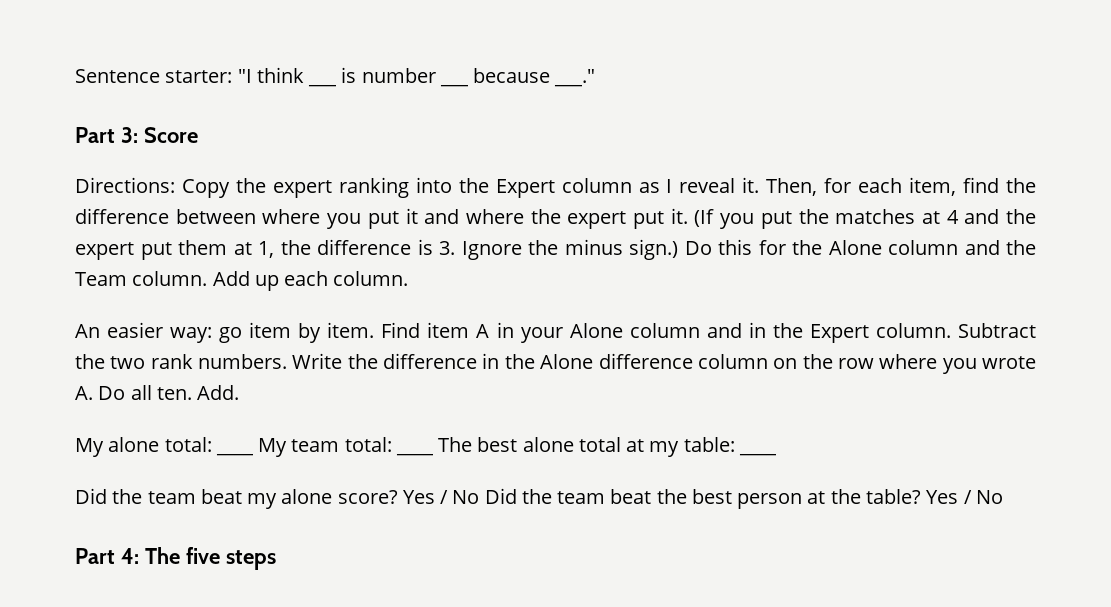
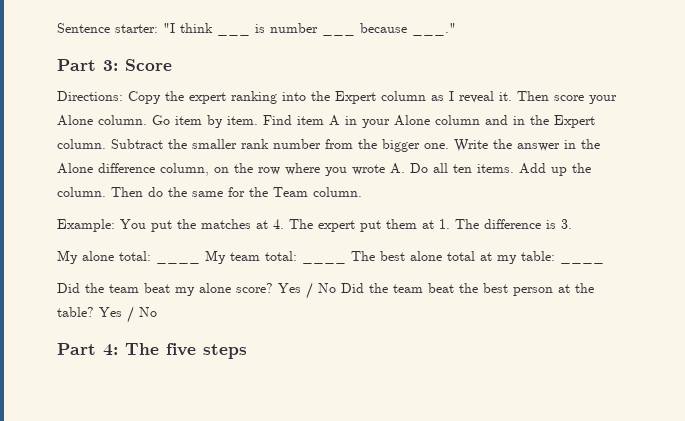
- Then, for each item, find the difference between where you put it and where the expert put it. (If you put the matches at 4 and the expert put them at 1, the difference is 3. Ignore the minus sign.) Do this for the Alone column and the Team column. Add up each column.
- An easier way: go item by item.
+ Then score your Alone column. Go item by item.
- Subtract the two rank numbers.
+ Subtract the smaller rank number from the bigger one.
- Write the difference in the Alone difference column on the row where you wrote A. Do all ten. Add.
+ Write the answer in the Alone difference column, on the row where you wrote A. Do all ten items. Add up the column. Then do the same for the Team column.
+ Example: You put the matches at 4. The expert put them at 1. The difference is 3.

